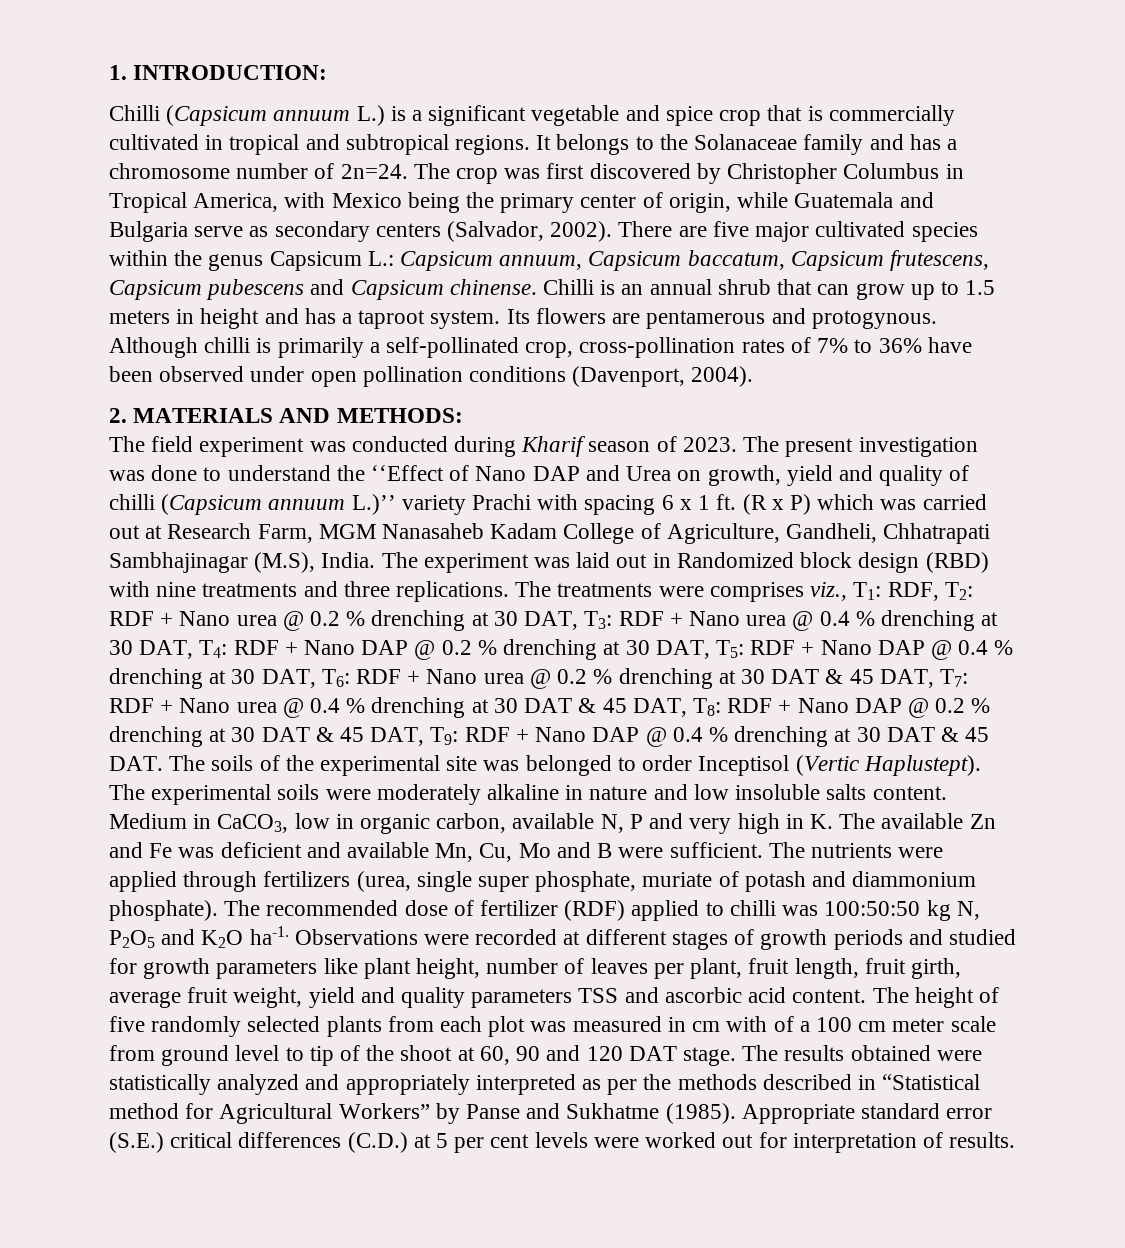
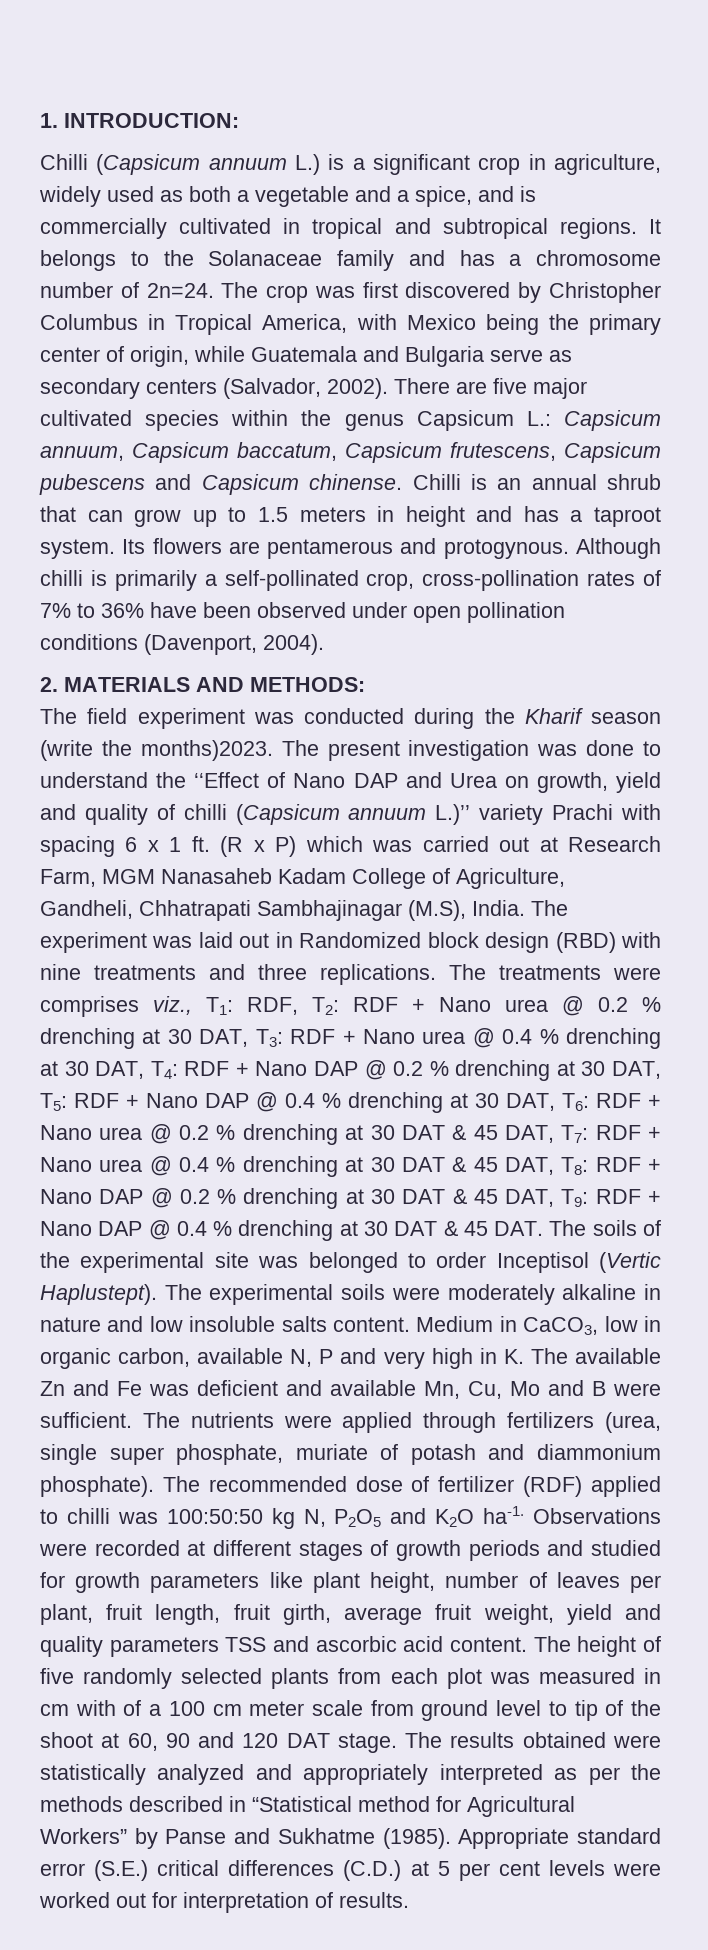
- Chilli (Capsicum annuum L.) is a significant vegetable and spice crop that is commercially cultivated in tropical and subtropical regions.
+ Chilli (Capsicum annuum L.) is a significant crop in agriculture, widely used as both a vegetable and a spice, and is commercially cultivated in tropical and subtropical regions.
- The field experiment was conducted during Kharif season of 2023.
+ The field experiment was conducted during the Kharif season (write the months)2023.

